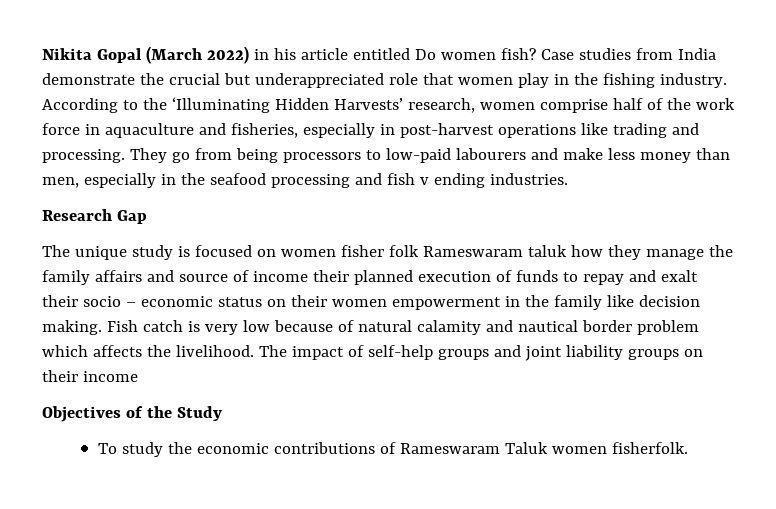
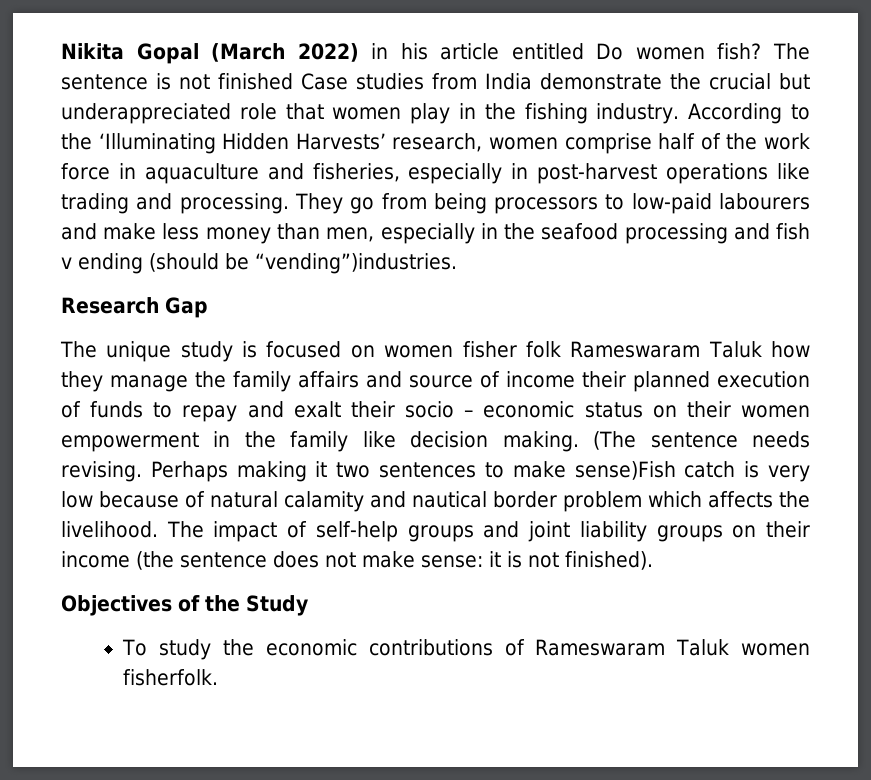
- Case studies from India demonstrate the crucial but underappreciated role that women play in the fishing industry.
+ The sentence is not finished Case studies from India demonstrate the crucial but underappreciated role that women play in the fishing industry.
- They go from being processors to low-paid labourers and make less money than men, especially in the seafood processing and fish v ending industries.
+ They go from being processors to low-paid labourers and make less money than men, especially in the seafood processing and fish v ending (should be “vending”)industries.
- The unique study is focused on women fisher folk Rameswaram taluk how they manage the family affairs and source of income their planned execution of funds to repay and exalt their socio – economic status on their women empowerment in the family like decision making.
+ The unique study is focused on women fisher folk Rameswaram Taluk how they manage the family affairs and source of income their planned execution of funds to repay and exalt their socio – economic status on their women empowerment in the family like decision making.
- Fish catch is very low because of natural calamity and nautical border problem which affects the livelihood.
+ (The sentence needs revising. Perhaps making it two sentences to make sense)Fish catch is very low because of natural calamity and nautical border problem which affects the livelihood.
- The impact of self-help groups and joint liability groups on their income
+ The impact of self-help groups and joint liability groups on their income (the sentence does not make sense: it is not finished).

